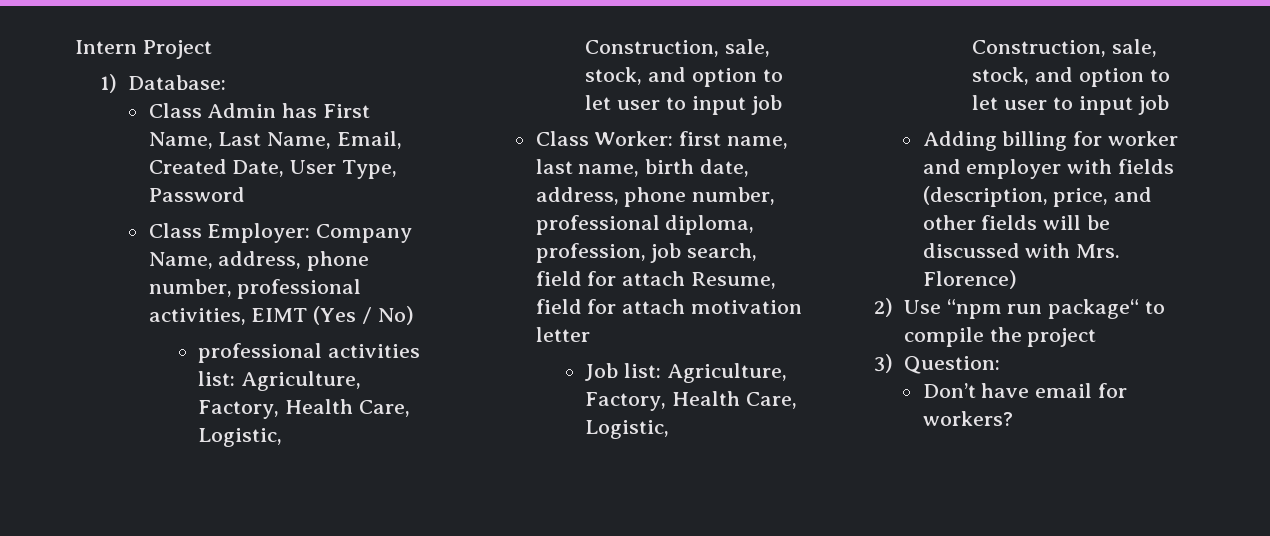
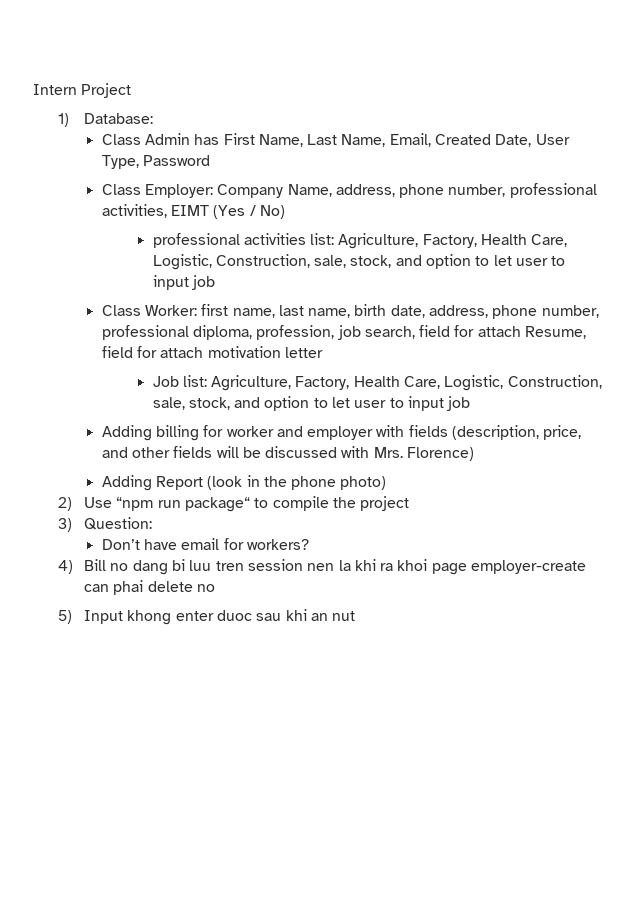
+ Adding Report (look in the phone photo)
+ 4) Bill no dang bi luu tren session nen la khi ra khoi page employer-create can phai delete no
+ 5) Input khong enter duoc sau khi an nut

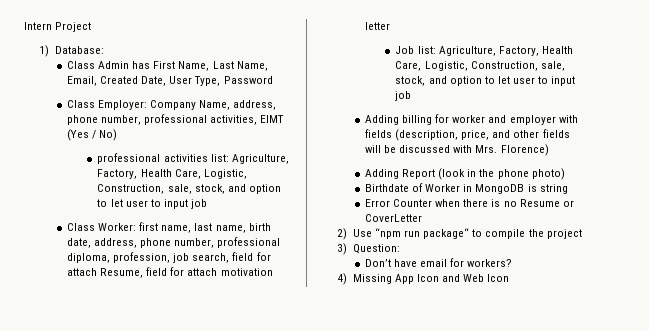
+ Birthdate of Worker in MongoDB is string
+ Error Counter when there is no Resume or CoverLetter
- 4) Bill no dang bi luu tren session nen la khi ra khoi page employer-create can phai delete no
- 5) Input khong enter duoc sau khi an nut
+ 4) Missing App Icon and Web Icon

